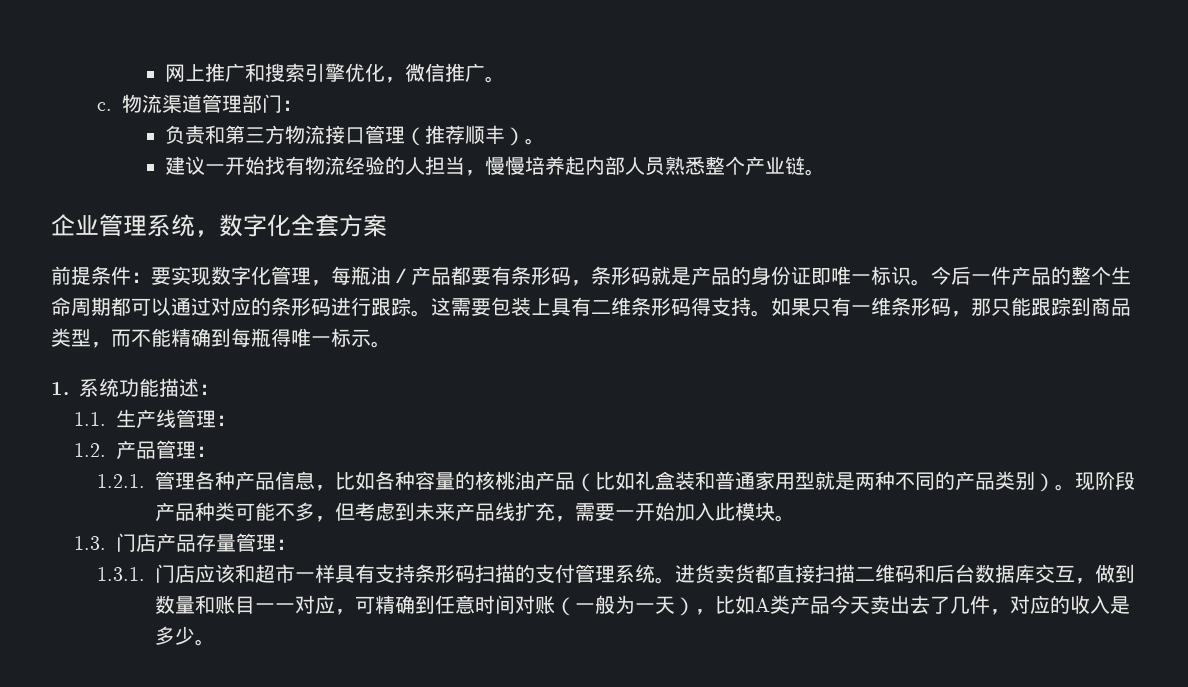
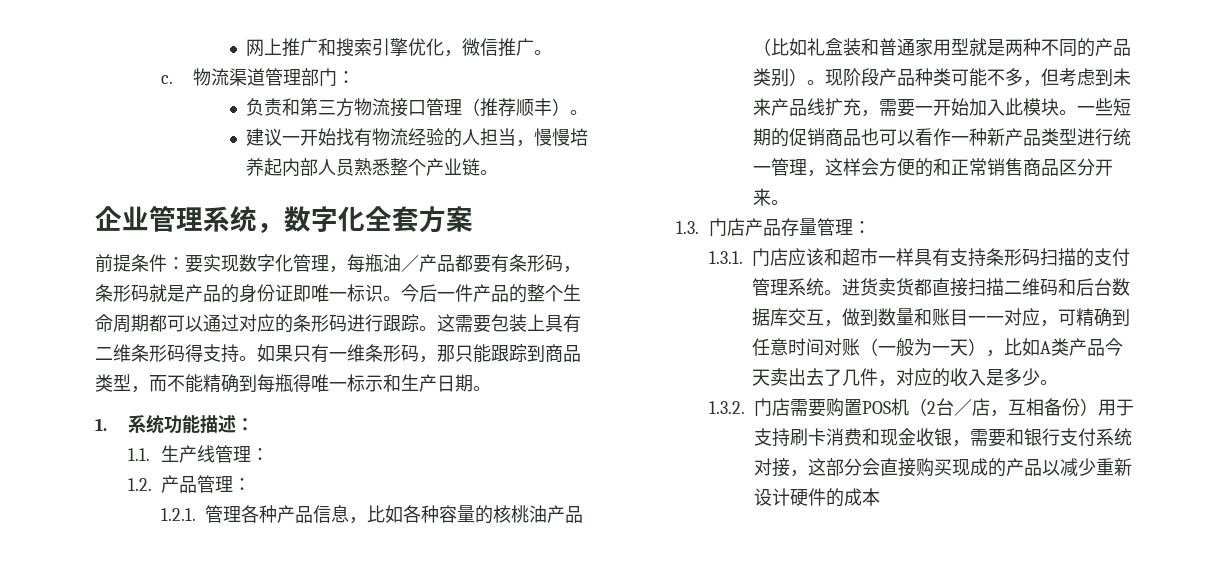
- 如果只有一维条形码，那只能跟踪到商品类型，而不能精确到每瓶得唯一标示。
+ 如果只有一维条形码，那只能跟踪到商品类型，而不能精确到每瓶得唯一标示和生产日期。
+ 一些短期的促销商品也可以看作一种新产品类型进行统一管理，这样会方便的和正常销售商品区分开来。
+ 1.3.2.门店需要购置POS机（2台／店，互相备份）用于支持刷卡消费和现金收银，需要和银行支付系统对接，这部分会直接购买现成的产品以减少重新设计硬件的成本

